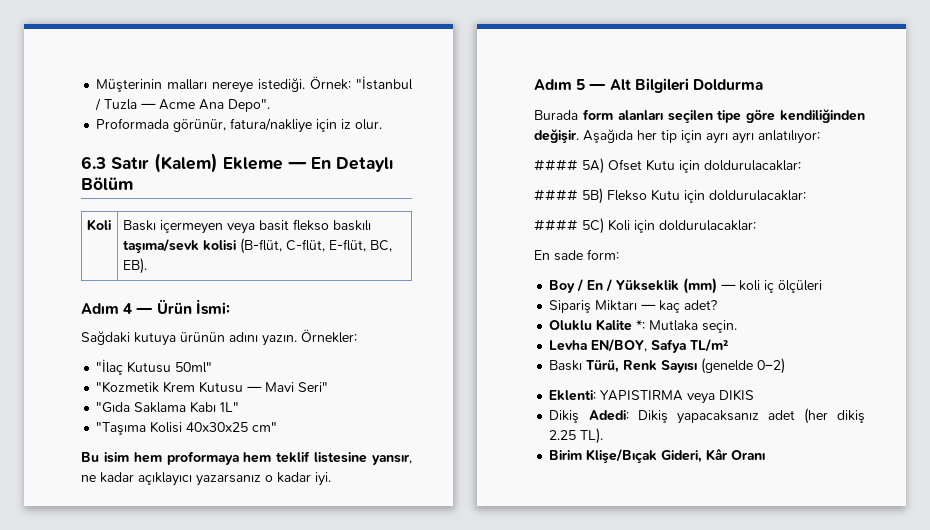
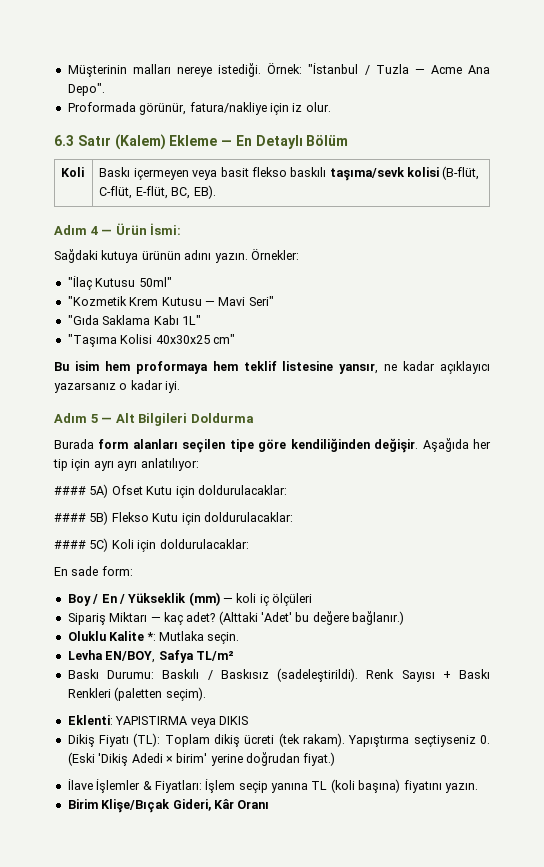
+ (Alttaki 'Adet' bu değere bağlanır.)
- Baskı Türü, Renk Sayısı (genelde 0–2)
+ Baskı Durumu: Baskılı / Baskısız (sadeleştirildi). Renk Sayısı + Baskı Renkleri (paletten seçim).
- Dikiş Adedi: Dikiş yapacaksanız adet (her dikiş 2.25 TL).
+ Dikiş Fiyatı (TL): Toplam dikiş ücreti (tek rakam). Yapıştırma seçtiyseniz 0. (Eski 'Dikiş Adedi × birim' yerine doğrudan fiyat.)
+ İlave İşlemler & Fiyatları: İşlem seçip yanına TL (koli başına) fiyatını yazın.

